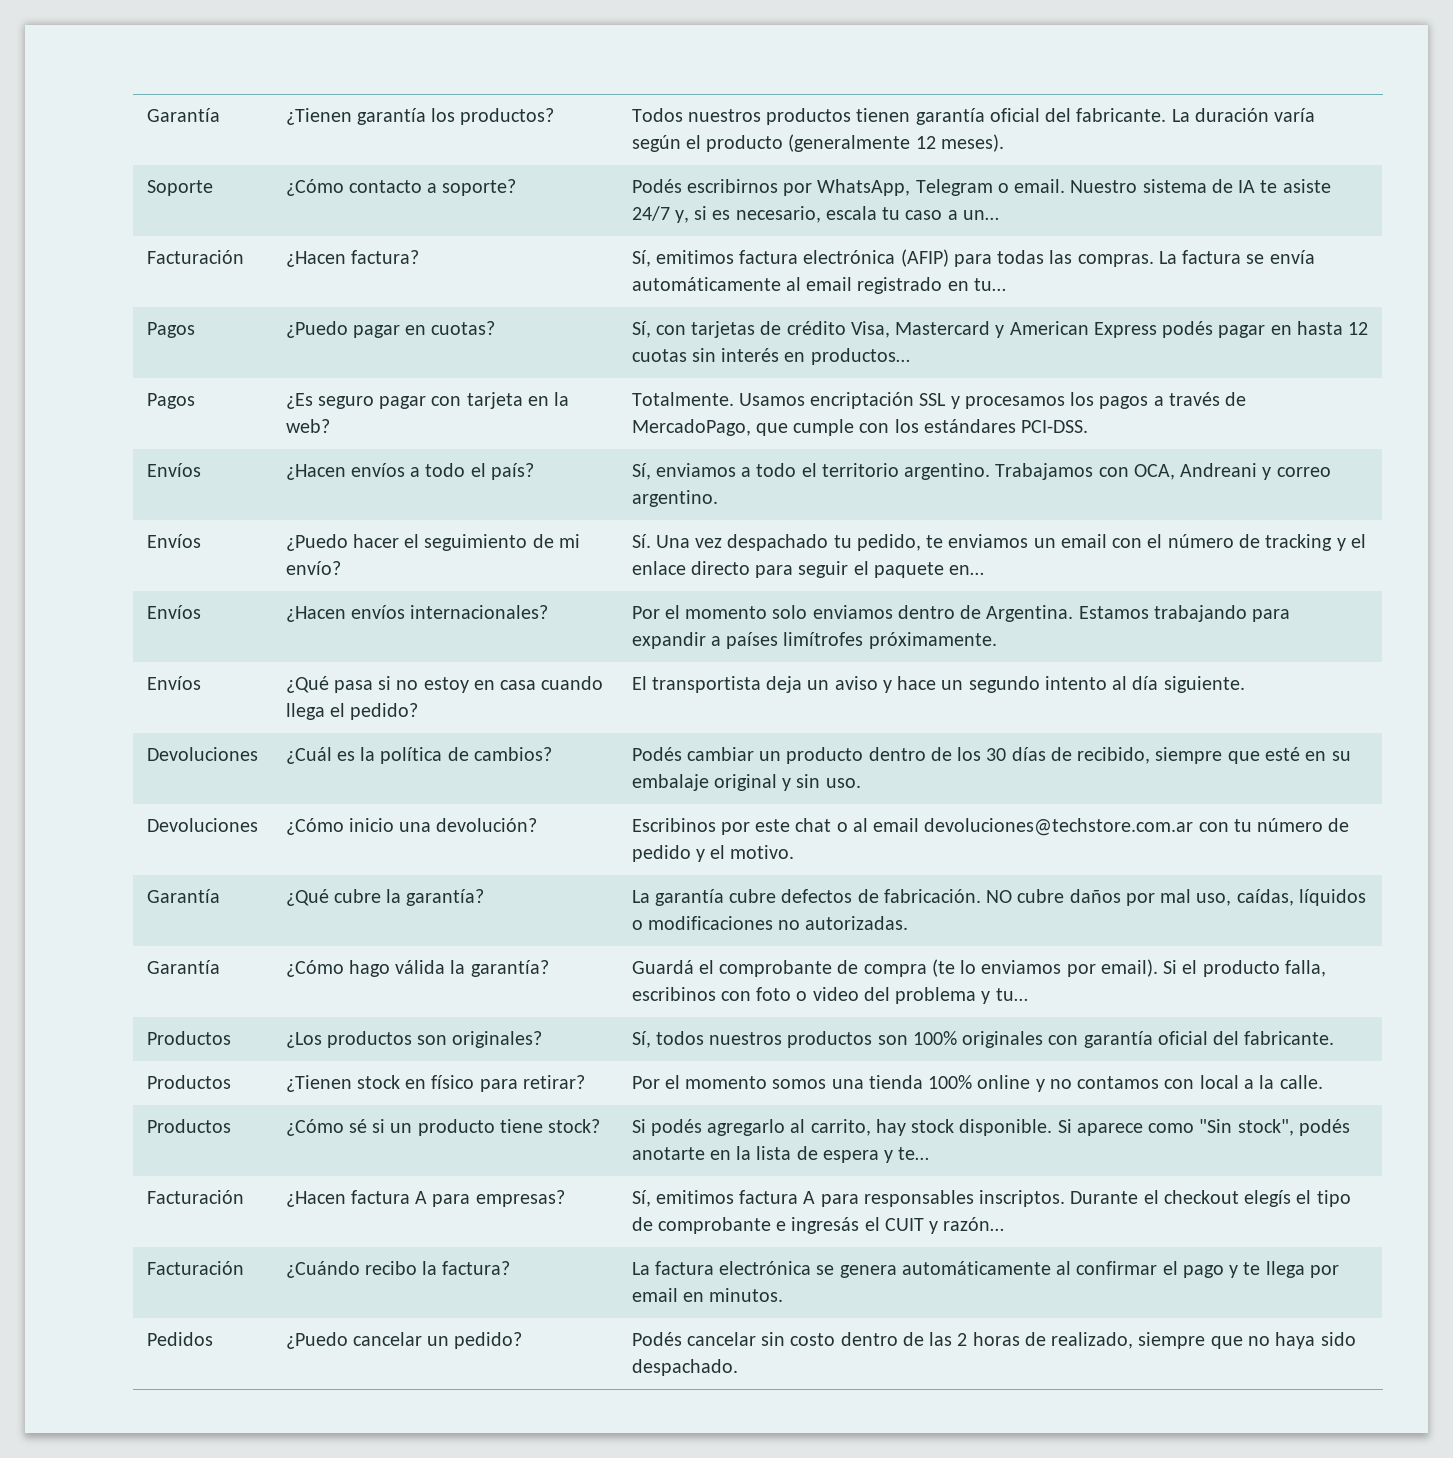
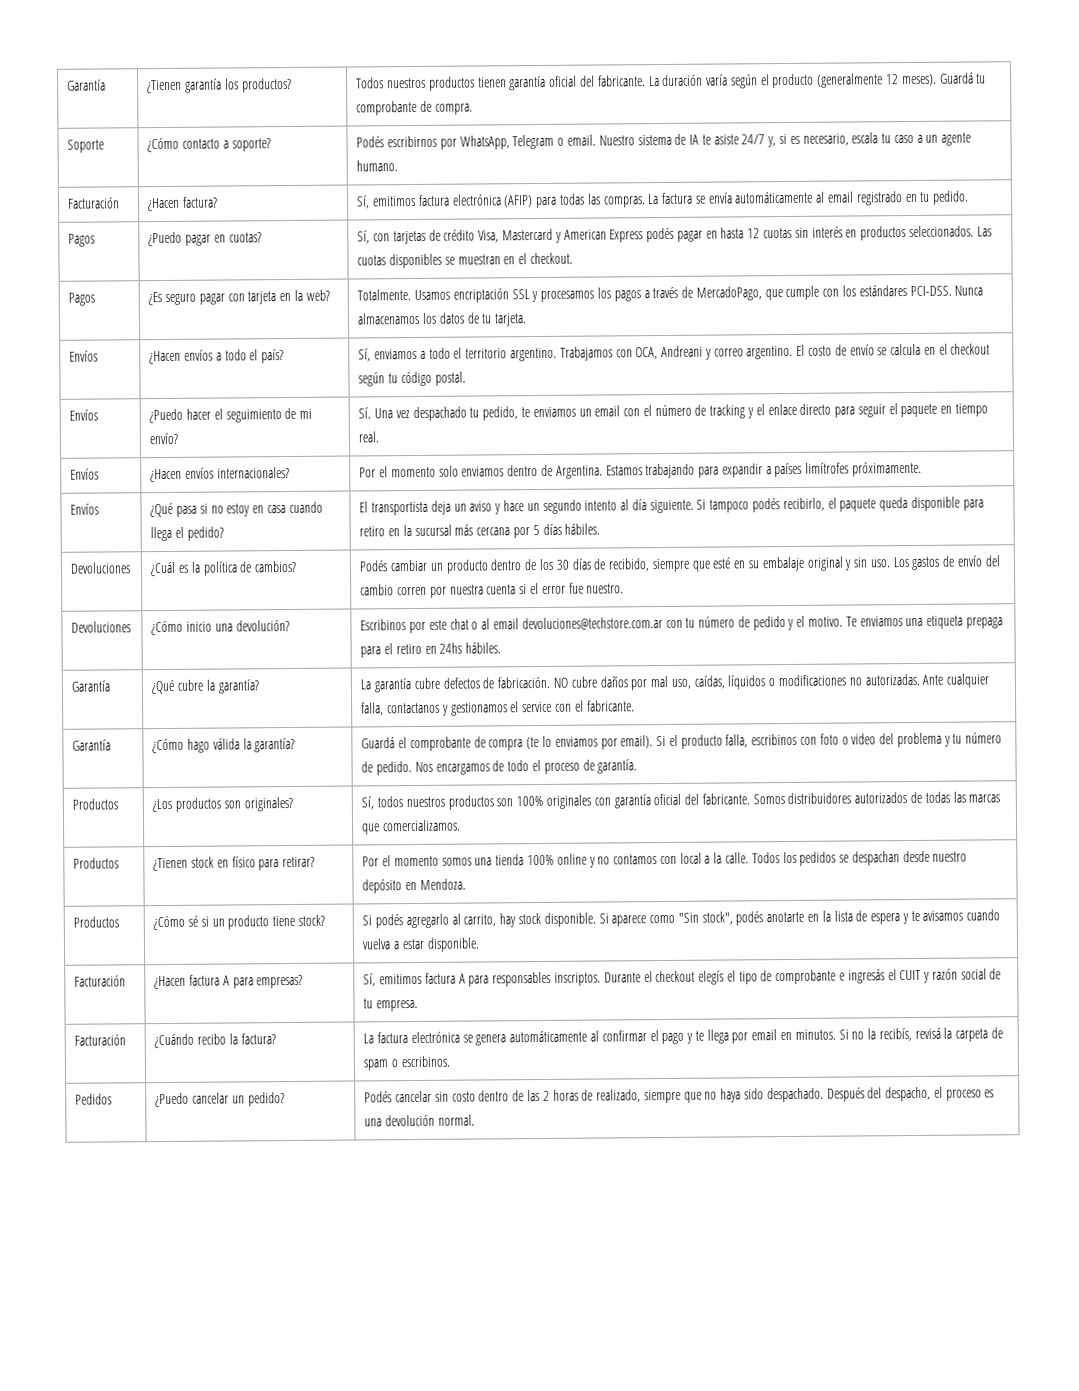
- Garantía | ¿Tienen garantía los productos? | Todos nuestros productos tienen garantía oficial del fabricante. La duración varía según el producto (generalmente 12 meses).
+ Garantía | ¿Tienen garantía los productos? | Todos nuestros productos tienen garantía oficial del fabricante. La duración varía según el producto (generalmente 12 meses). Guardá tu comprobante de compra.
- Soporte | ¿Cómo contacto a soporte? | Podés escribirnos por WhatsApp, Telegram o email. Nuestro sistema de IA te asiste 24/7 y, si es necesario, escala tu caso a un…
+ Soporte | ¿Cómo contacto a soporte? | Podés escribirnos por WhatsApp, Telegram o email. Nuestro sistema de IA te asiste 24/7 y, si es necesario, escala tu caso a un agente humano.
- Facturación | ¿Hacen factura? | Sí, emitimos factura electrónica (AFIP) para todas las compras. La factura se envía automáticamente al email registrado en tu…
+ Facturación | ¿Hacen factura? | Sí, emitimos factura electrónica (AFIP) para todas las compras. La factura se envía automáticamente al email registrado en tu pedido.
- Pagos | ¿Puedo pagar en cuotas? | Sí, con tarjetas de crédito Visa, Mastercard y American Express podés pagar en hasta 12 cuotas sin interés en productos…
+ Pagos | ¿Puedo pagar en cuotas? | Sí, con tarjetas de crédito Visa, Mastercard y American Express podés pagar en hasta 12 cuotas sin interés en productos seleccionados. Las cuotas disponibles se muestran en el checkout.
- Pagos | ¿Es seguro pagar con tarjeta en la web? | Totalmente. Usamos encriptación SSL y procesamos los pagos a través de MercadoPago, que cumple con los estándares PCI-DSS.
+ Pagos | ¿Es seguro pagar con tarjeta en la web? | Totalmente. Usamos encriptación SSL y procesamos los pagos a través de MercadoPago, que cumple con los estándares PCI-DSS. Nunca almacenamos los datos de tu tarjeta.
- Envíos | ¿Hacen envíos a todo el país? | Sí, enviamos a todo el territorio argentino. Trabajamos con OCA, Andreani y correo argentino.
+ Envíos | ¿Hacen envíos a todo el país? | Sí, enviamos a todo el territorio argentino. Trabajamos con OCA, Andreani y correo argentino. El costo de envío se calcula en el checkout según tu código postal.
- Envíos | ¿Puedo hacer el seguimiento de mi envío? | Sí. Una vez despachado tu pedido, te enviamos un email con el número de tracking y el enlace directo para seguir el paquete en…
+ Envíos | ¿Puedo hacer el seguimiento de mi envío? | Sí. Una vez despachado tu pedido, te enviamos un email con el número de tracking y el enlace directo para seguir el paquete en tiempo real.
+ Si tampoco podés recibirlo, el paquete queda disponible para retiro en la sucursal más cercana por 5 días hábiles.
+ Los gastos de envío del cambio corren por nuestra cuenta si el error fue nuestro.
- Devoluciones | ¿Cómo inicio una devolución? | Escribinos por este chat o al email devoluciones@techstore.com.ar con tu número de pedido y el motivo.
+ Devoluciones | ¿Cómo inicio una devolución? | Escribinos por este chat o al email devoluciones@techstore.com.ar con tu número de pedido y el motivo. Te enviamos una etiqueta prepaga para el retiro en 24hs hábiles.
- Garantía | ¿Qué cubre la garantía? | La garantía cubre defectos de fabricación. NO cubre daños por mal uso, caídas, líquidos o modificaciones no autorizadas.
+ Garantía | ¿Qué cubre la garantía? | La garantía cubre defectos de fabricación. NO cubre daños por mal uso, caídas, líquidos o modificaciones no autorizadas. Ante cualquier falla, contactanos y gestionamos el service con el fabricante.
- Garantía | ¿Cómo hago válida la garantía? | Guardá el comprobante de compra (te lo enviamos por email). Si el producto falla, escribinos con foto o video del problema y tu…
+ Garantía | ¿Cómo hago válida la garantía? | Guardá el comprobante de compra (te lo enviamos por email). Si el producto falla, escribinos con foto o video del problema y tu número de pedido. Nos encargamos de todo el proceso de garantía.
- Productos | ¿Los productos son originales? | Sí, todos nuestros productos son 100% originales con garantía oficial del fabricante.
+ Productos | ¿Los productos son originales? | Sí, todos nuestros productos son 100% originales con garantía oficial del fabricante. Somos distribuidores autorizados de todas las marcas que comercializamos.
- Productos | ¿Tienen stock en físico para retirar? | Por el momento somos una tienda 100% online y no contamos con local a la calle.
+ Productos | ¿Tienen stock en físico para retirar? | Por el momento somos una tienda 100% online y no contamos con local a la calle. Todos los pedidos se despachan desde nuestro depósito en Mendoza.
- Productos | ¿Cómo sé si un producto tiene stock? | Si podés agregarlo al carrito, hay stock disponible. Si aparece como "Sin stock", podés anotarte en la lista de espera y te…
+ Productos | ¿Cómo sé si un producto tiene stock? | Si podés agregarlo al carrito, hay stock disponible. Si aparece como "Sin stock", podés anotarte en la lista de espera y te avisamos cuando vuelva a estar disponible.
- Facturación | ¿Hacen factura A para empresas? | Sí, emitimos factura A para responsables inscriptos. Durante el checkout elegís el tipo de comprobante e ingresás el CUIT y razón…
+ Facturación | ¿Hacen factura A para empresas? | Sí, emitimos factura A para responsables inscriptos. Durante el checkout elegís el tipo de comprobante e ingresás el CUIT y razón social de tu empresa.
- Facturación | ¿Cuándo recibo la factura? | La factura electrónica se genera automáticamente al confirmar el pago y te llega por email en minutos.
+ Facturación | ¿Cuándo recibo la factura? | La factura electrónica se genera automáticamente al confirmar el pago y te llega por email en minutos. Si no la recibís, revisá la carpeta de spam o escribinos.
- Pedidos | ¿Puedo cancelar un pedido? | Podés cancelar sin costo dentro de las 2 horas de realizado, siempre que no haya sido despachado.
+ Pedidos | ¿Puedo cancelar un pedido? | Podés cancelar sin costo dentro de las 2 horas de realizado, siempre que no haya sido despachado. Después del despacho, el proceso es una devolución normal.

